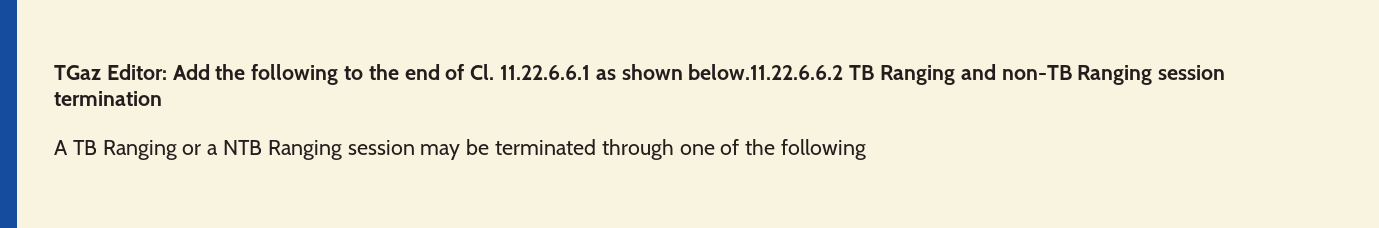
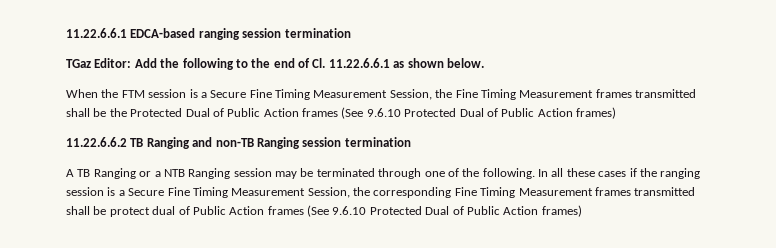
+ 11.22.6.6.1 EDCA-based ranging session termination
- TGaz Editor: Add the following to the end of Cl. 11.22.6.6.1 as shown below.11.22.6.6.2 TB Ranging and non-TB Ranging session termination
+ TGaz Editor: Add the following to the end of Cl. 11.22.6.6.1 as shown below.
+ When the FTM session is a Secure Fine Timing Measurement Session, the Fine Timing Measurement frames transmitted shall be the Protected Dual of Public Action frames (See 9.6.10 Protected Dual of Public Action frames)
+ 11.22.6.6.2 TB Ranging and non-TB Ranging session termination
- A TB Ranging or a NTB Ranging session may be terminated through one of the following
+ A TB Ranging or a NTB Ranging session may be terminated through one of the following. In all these cases if the ranging session is a Secure Fine Timing Measurement Session, the corresponding Fine Timing Measurement frames transmitted shall be protect dual of Public Action frames (See 9.6.10 Protected Dual of Public Action frames)

